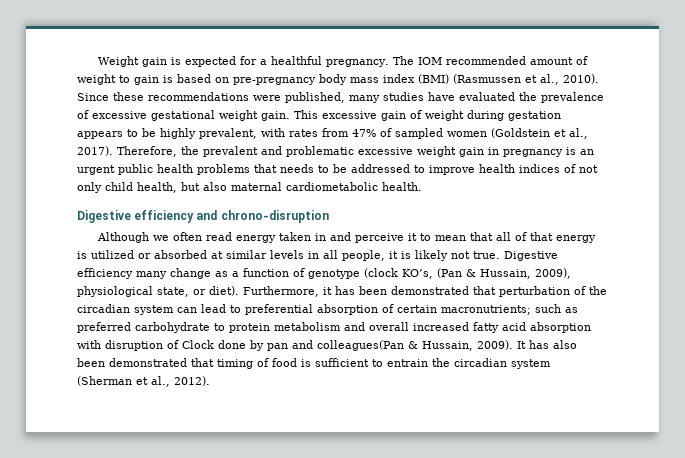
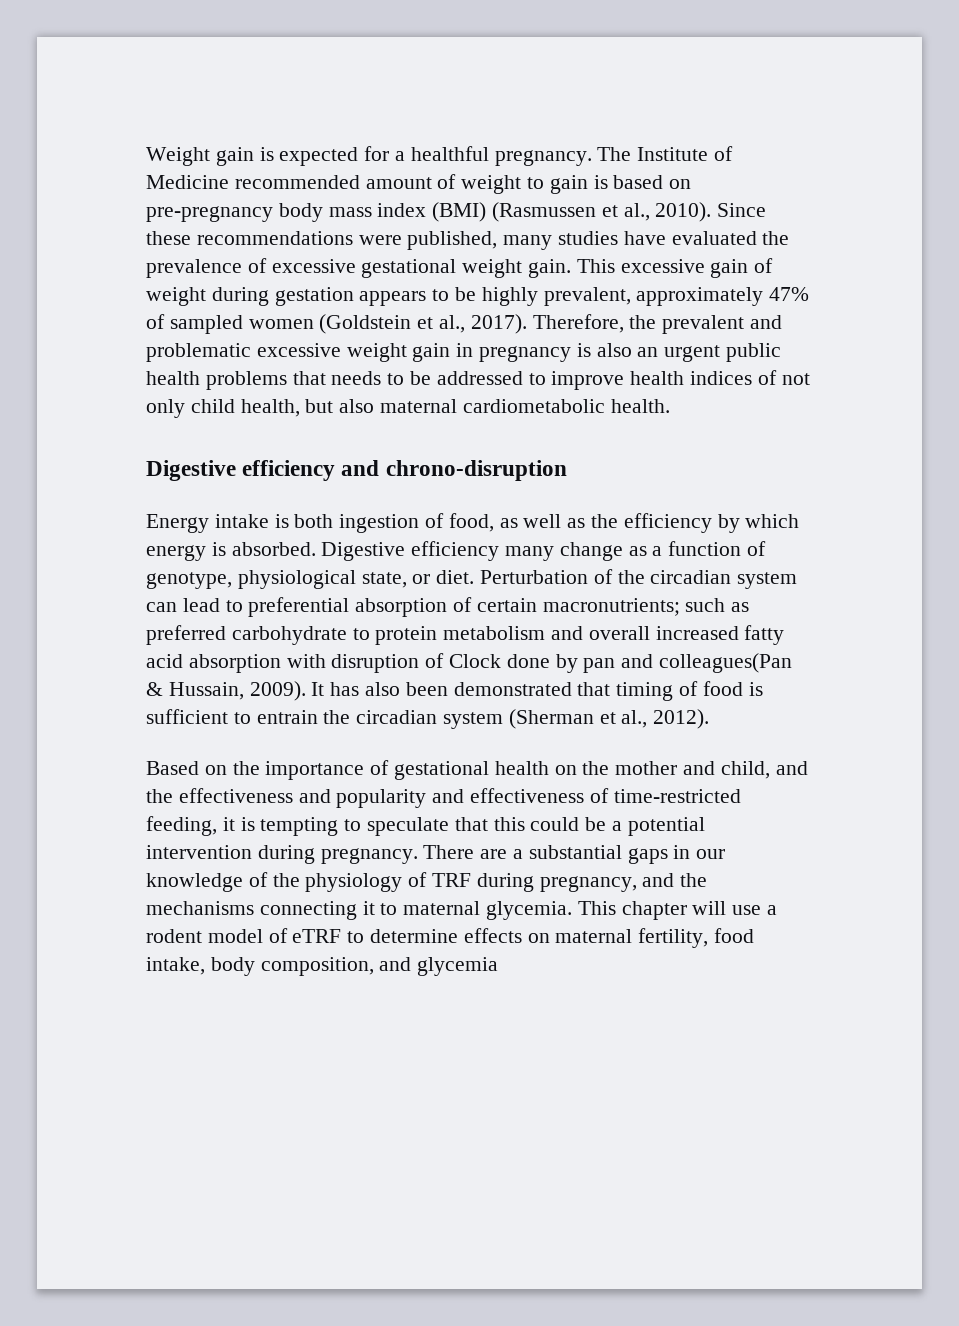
- The IOM recommended amount of weight to gain is based on pre-pregnancy body mass index (BMI) (Rasmussen et al., 2010).
+ The Institute of Medicine recommended amount of weight to gain is based on pre-pregnancy body mass index (BMI) (Rasmussen et al., 2010).
- This excessive gain of weight during gestation appears to be highly prevalent, with rates from 47% of sampled women (Goldstein et al., 2017).
+ This excessive gain of weight during gestation appears to be highly prevalent, approximately 47% of sampled women (Goldstein et al., 2017).
- Therefore, the prevalent and problematic excessive weight gain in pregnancy is an urgent public health problems that needs to be addressed to improve health indices of not only child health, but also maternal cardiometabolic health.
+ Therefore, the prevalent and problematic excessive weight gain in pregnancy is also an urgent public health problems that needs to be addressed to improve health indices of not only child health, but also maternal cardiometabolic health.
- Although we often read energy taken in and perceive it to mean that all of that energy is utilized or absorbed at similar levels in all people, it is likely not true.
+ Energy intake is both ingestion of food, as well as the efficiency by which energy is absorbed.
- Digestive efficiency many change as a function of genotype (clock KO’s, (Pan & Hussain, 2009), physiological state, or diet). Furthermore, it has been demonstrated that perturbation of the circadian system can lead to preferential absorption of certain macronutrients; such as preferred carbohydrate to protein metabolism and overall increased fatty acid absorption with disruption of Clock done by pan and colleagues(Pan & Hussain, 2009).
+ Digestive efficiency many change as a function of genotype, physiological state, or diet. Perturbation of the circadian system can lead to preferential absorption of certain macronutrients; such as preferred carbohydrate to protein metabolism and overall increased fatty acid absorption with disruption of Clock done by pan and colleagues(Pan & Hussain, 2009).
+ Based on the importance of gestational health on the mother and child, and the effectiveness and popularity and effectiveness of time-restricted feeding, it is tempting to speculate that this could be a potential intervention during pregnancy. There are a substantial gaps in our knowledge of the physiology of TRF during pregnancy, and the mechanisms connecting it to maternal glycemia. This chapter will use a rodent model of eTRF to determine effects on maternal fertility, food intake, body composition, and glycemia

